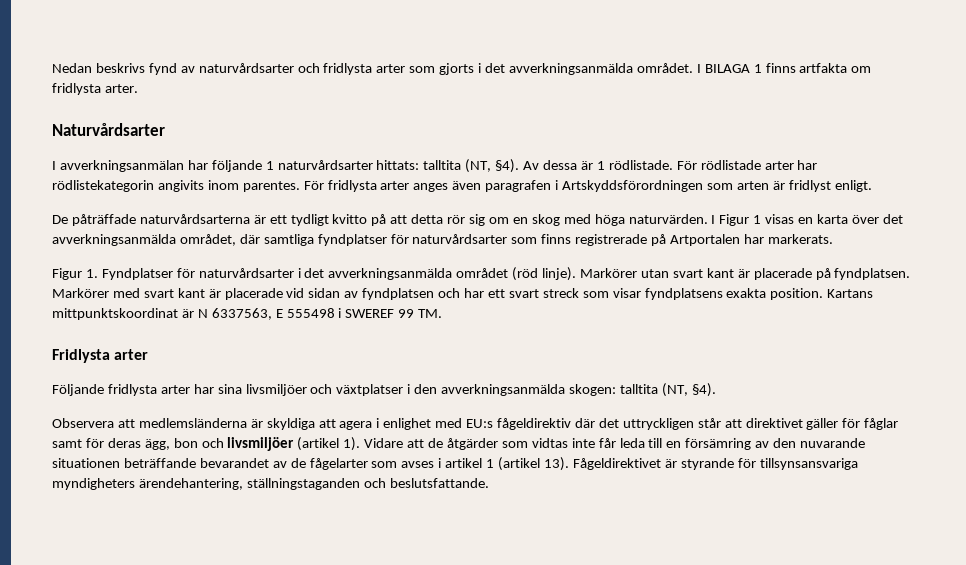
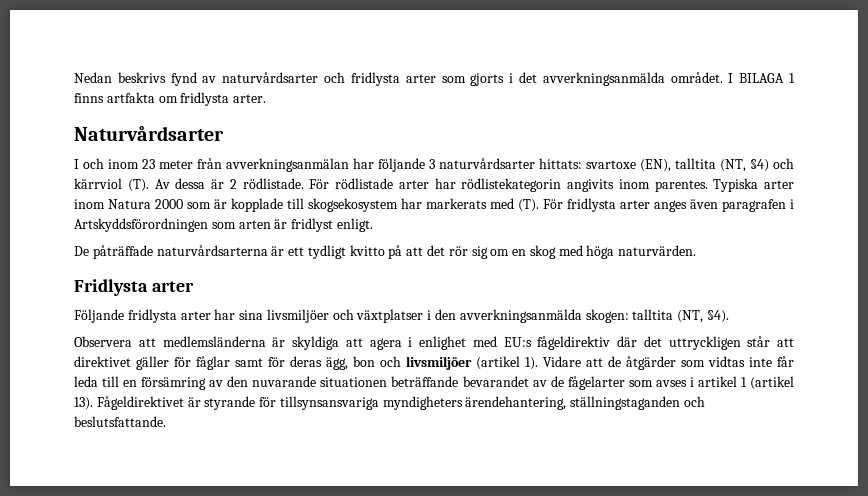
- I avverkningsanmälan har följande 1 naturvårdsarter hittats: talltita (NT, §4). Av dessa är 1 rödlistade.
+ I och inom 23 meter från avverkningsanmälan har följande 3 naturvårdsarter hittats: svartoxe (EN), talltita (NT, §4) och kärrviol (T). Av dessa är 2 rödlistade.
- För fridlysta arter anges även paragrafen i Artskyddsförordningen som arten är fridlyst enligt.
+ Typiska arter inom Natura 2000 som är kopplade till skogsekosystem har markerats med (T). För fridlysta arter anges även paragrafen i Artskyddsförordningen som arten är fridlyst enligt.
- De påträffade naturvårdsarterna är ett tydligt kvitto på att detta rör sig om en skog med höga naturvärden. I Figur 1 visas en karta över det avverkningsanmälda området, där samtliga fyndplatser för naturvårdsarter som finns registrerade på Artportalen har markerats.
- Figur 1. Fyndplatser för naturvårdsarter i det avverkningsanmälda området (röd linje). Markörer utan svart kant är placerade på fyndplatsen. Markörer med svart kant är placerade vid sidan av fyndplatsen och har ett svart streck som visar fyndplatsens exakta position. Kartans mittpunktskoordinat är N 6337563, E 555498 i SWEREF 99 TM.
+ De påträffade naturvårdsarterna är ett tydligt kvitto på att det rör sig om en skog med höga naturvärden.

